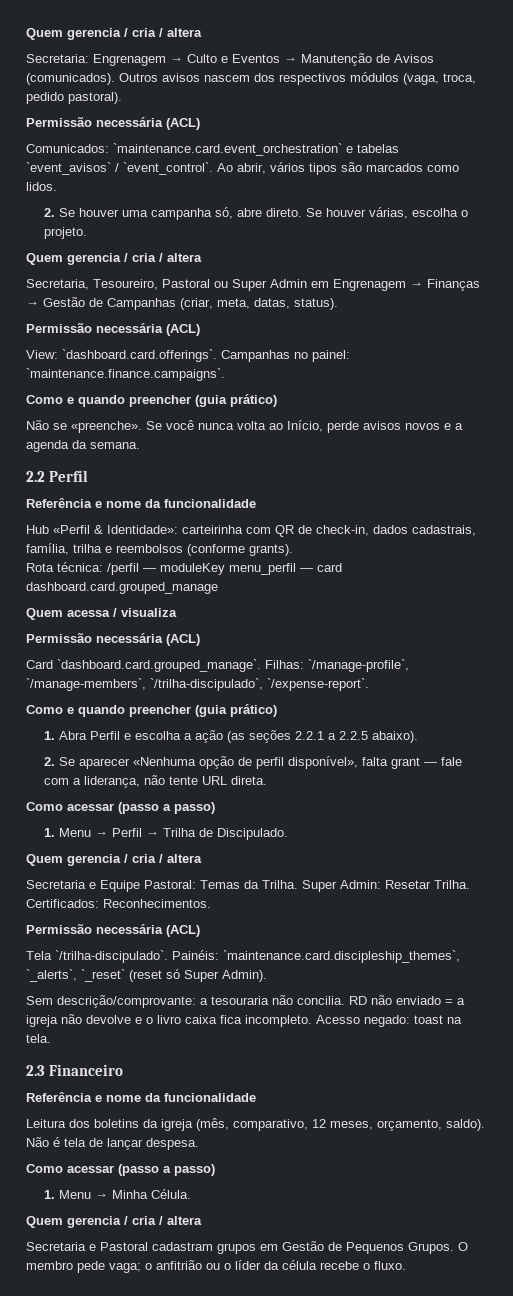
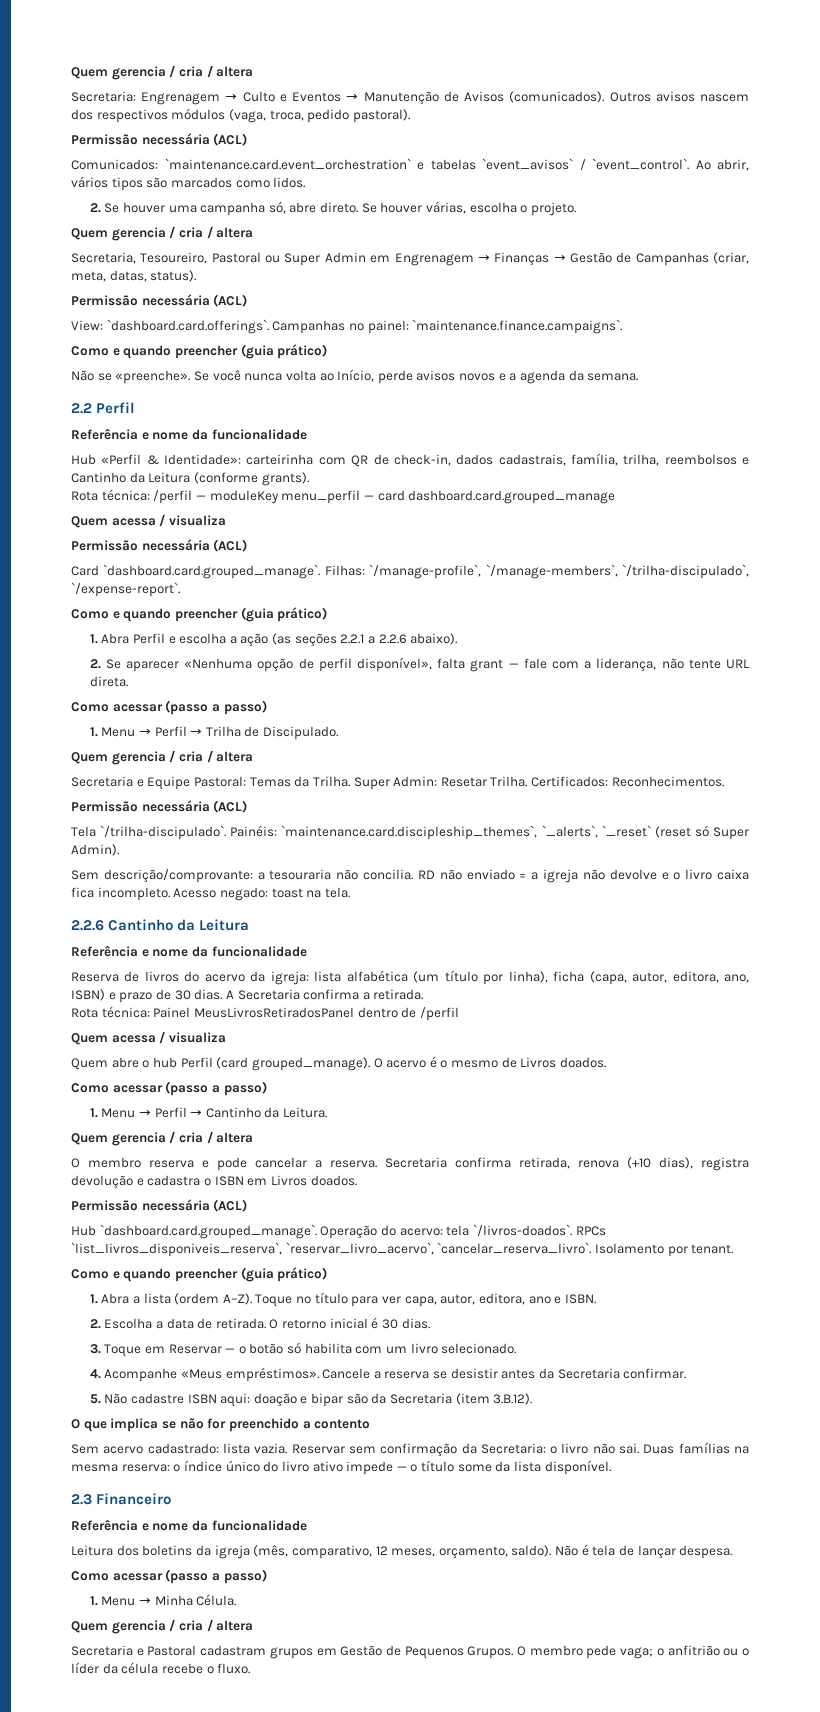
- Hub «Perfil & Identidade»: carteirinha com QR de check-in, dados cadastrais, família, trilha e reembolsos (conforme grants).
+ Hub «Perfil & Identidade»: carteirinha com QR de check-in, dados cadastrais, família, trilha, reembolsos e Cantinho da Leitura (conforme grants).
- 1. Abra Perfil e escolha a ação (as seções 2.2.1 a 2.2.5 abaixo).
+ 1. Abra Perfil e escolha a ação (as seções 2.2.1 a 2.2.6 abaixo).
+ 2.2.6 Cantinho da Leitura
+ Referência e nome da funcionalidade
+ Reserva de livros do acervo da igreja: lista alfabética (um título por linha), ficha (capa, autor, editora, ano, ISBN) e prazo de 30 dias. A Secretaria confirma a retirada.
+ Rota técnica: Painel MeusLivrosRetiradosPanel dentro de /perfil
+ Quem acessa / visualiza
+ Quem abre o hub Perfil (card grouped_manage). O acervo é o mesmo de Livros doados.
+ Como acessar (passo a passo)
+ 1. Menu → Perfil → Cantinho da Leitura.
+ Quem gerencia / cria / altera
+ O membro reserva e pode cancelar a reserva. Secretaria confirma retirada, renova (+10 dias), registra devolução e cadastra o ISBN em Livros doados.
+ Permissão necessária (ACL)
+ Hub `dashboard.card.grouped_manage`. Operação do acervo: tela `/livros-doados`. RPCs `list_livros_disponiveis_reserva`, `reservar_livro_acervo`, `cancelar_reserva_livro`. Isolamento por tenant.
+ Como e quando preencher (guia prático)
+ 1. Abra a lista (ordem A–Z). Toque no título para ver capa, autor, editora, ano e ISBN.
+ 2. Escolha a data de retirada. O retorno inicial é 30 dias.
+ 3. Toque em Reservar — o botão só habilita com um livro selecionado.
+ 4. Acompanhe «Meus empréstimos». Cancele a reserva se desistir antes da Secretaria confirmar.
+ 5. Não cadastre ISBN aqui: doação e bipar são da Secretaria (item 3.B.12).
+ O que implica se não for preenchido a contento
+ Sem acervo cadastrado: lista vazia. Reservar sem confirmação da Secretaria: o livro não sai. Duas famílias na mesma reserva: o índice único do livro ativo impede — o título some da lista disponível.

